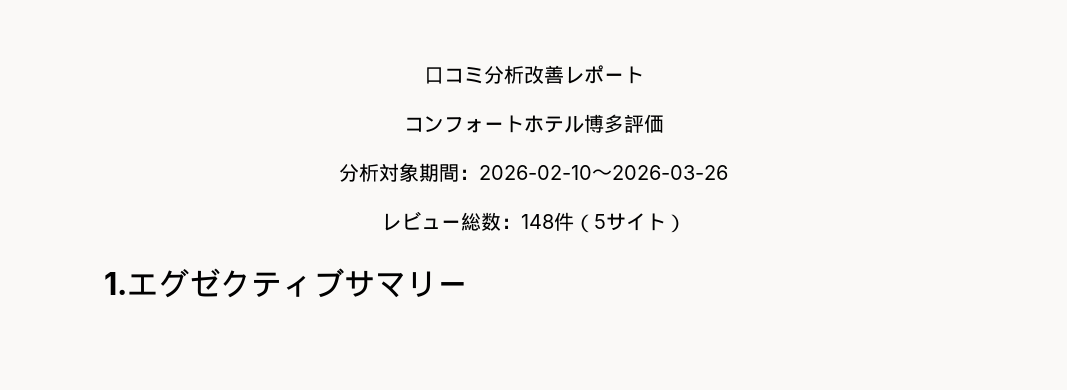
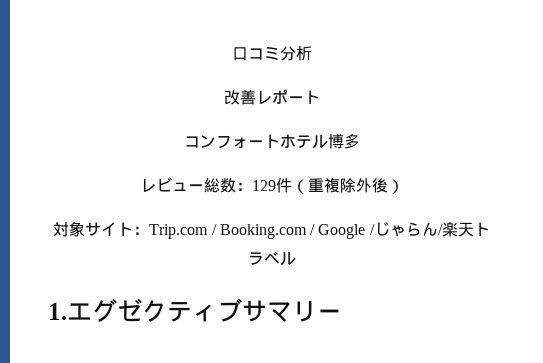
- 口コミ分析改善レポート
+ 口コミ分析
+ 改善レポート
- コンフォートホテル博多評価
- 分析対象期間：2026-02-10〜2026-03-26
- レビュー総数：148件（5サイト）
+ コンフォートホテル博多
+ レビュー総数：129件（重複除外後）
+ 対象サイト：Trip.com / Booking.com / Google /じゃらん/楽天トラベル

